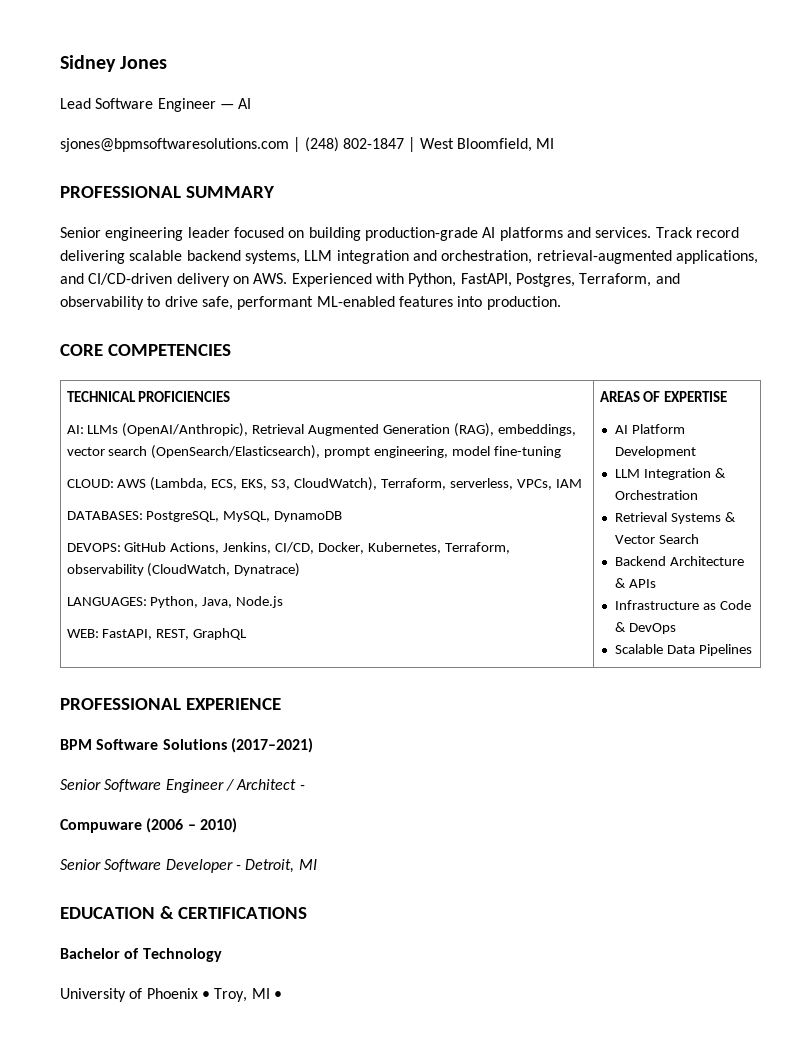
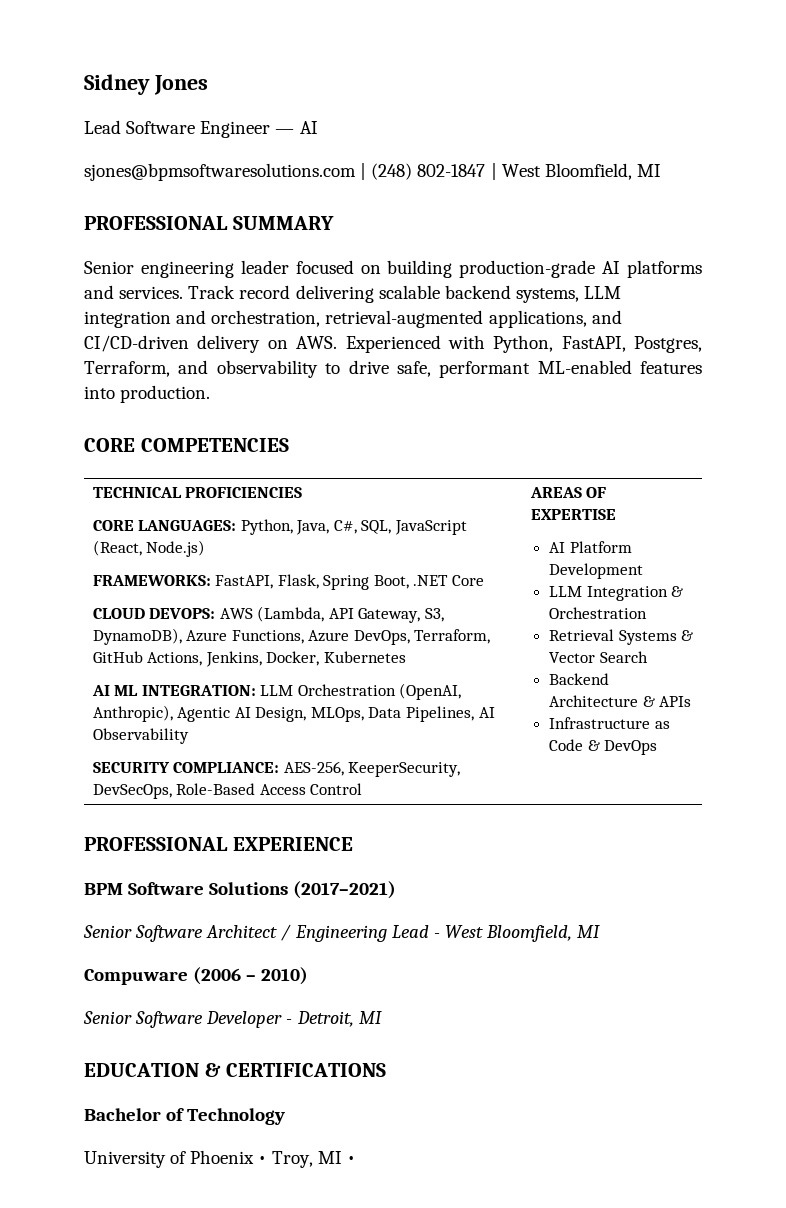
- AI: LLMs (OpenAI/Anthropic), Retrieval Augmented Generation (RAG), embeddings, vector search (OpenSearch/Elasticsearch), prompt engineering, model fine-tuning
- CLOUD: AWS (Lambda, ECS, EKS, S3, CloudWatch), Terraform, serverless, VPCs, IAM
- DATABASES: PostgreSQL, MySQL, DynamoDB
- DEVOPS: GitHub Actions, Jenkins, CI/CD, Docker, Kubernetes, Terraform, observability (CloudWatch, Dynatrace)
- LANGUAGES: Python, Java, Node.js
- WEB: FastAPI, REST, GraphQL
+ CORE LANGUAGES: Python, Java, C#, SQL, JavaScript (React, Node.js)
+ FRAMEWORKS: FastAPI, Flask, Spring Boot, .NET Core
+ CLOUD DEVOPS: AWS (Lambda, API Gateway, S3, DynamoDB), Azure Functions, Azure DevOps, Terraform, GitHub Actions, Jenkins, Docker, Kubernetes
+ AI ML INTEGRATION: LLM Orchestration (OpenAI, Anthropic), Agentic AI Design, MLOps, Data Pipelines, AI Observability
+ SECURITY COMPLIANCE: AES-256, KeeperSecurity, DevSecOps, Role-Based Access Control
- Scalable Data Pipelines
- Senior Software Engineer / Architect -
+ Senior Software Architect / Engineering Lead - West Bloomfield, MI

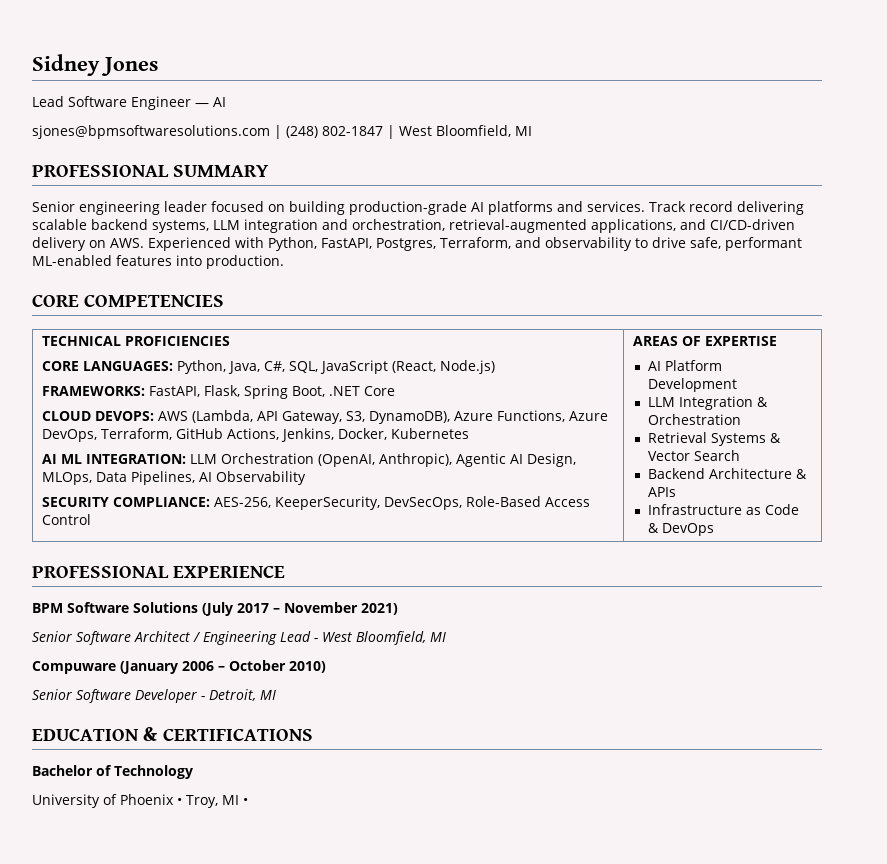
- BPM Software Solutions (2017–2021)
+ BPM Software Solutions (July 2017 – November 2021)
- Compuware (2006 – 2010)
+ Compuware (January 2006 – October 2010)

